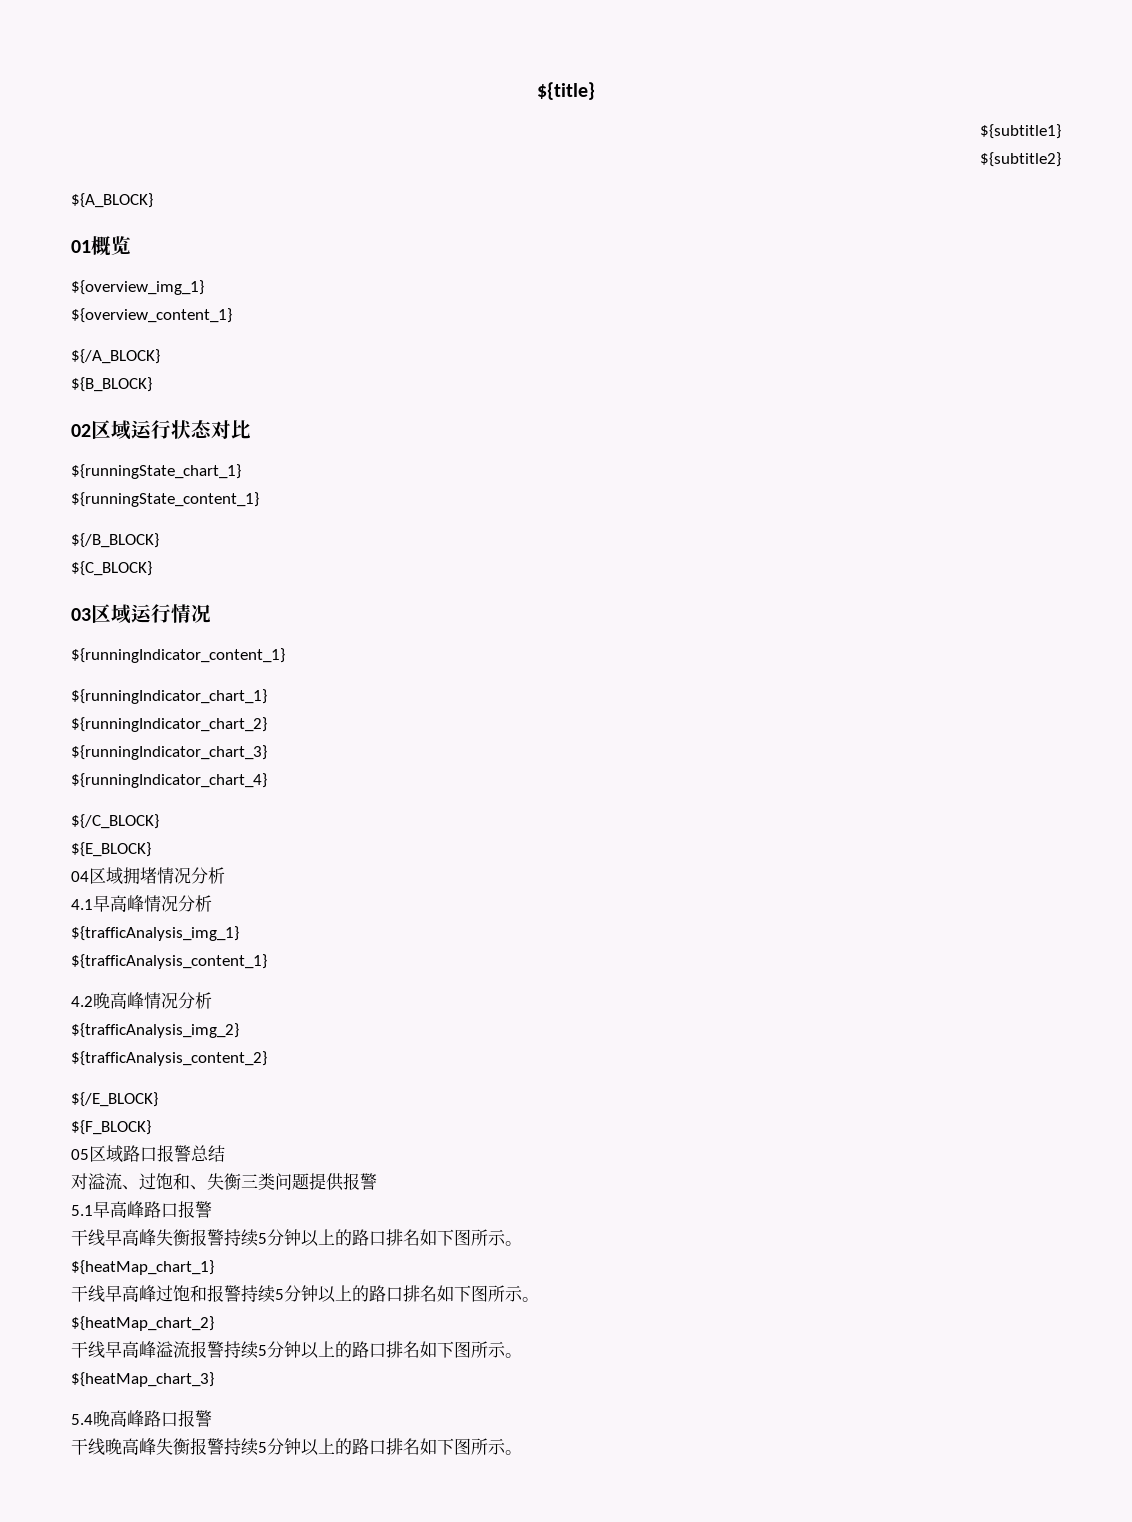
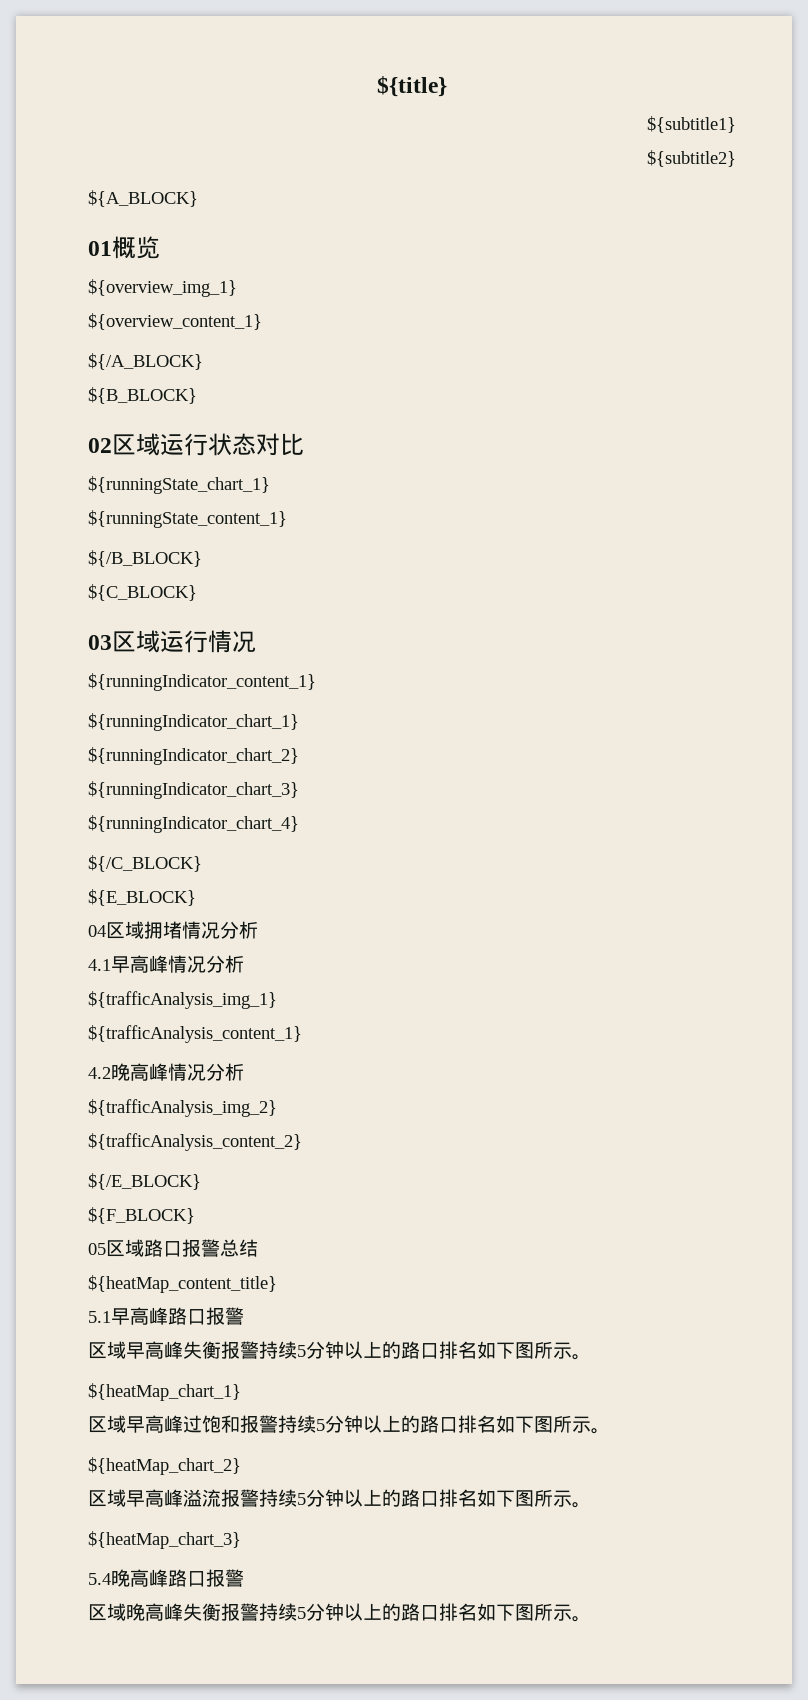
- 对溢流、过饱和、失衡三类问题提供报警
+ ${heatMap_content_title}
- 干线早高峰失衡报警持续5分钟以上的路口排名如下图所示。
+ 区域早高峰失衡报警持续5分钟以上的路口排名如下图所示。
- 干线早高峰过饱和报警持续5分钟以上的路口排名如下图所示。
+ 区域早高峰过饱和报警持续5分钟以上的路口排名如下图所示。
- 干线早高峰溢流报警持续5分钟以上的路口排名如下图所示。
+ 区域早高峰溢流报警持续5分钟以上的路口排名如下图所示。
- 干线晚高峰失衡报警持续5分钟以上的路口排名如下图所示。
+ 区域晚高峰失衡报警持续5分钟以上的路口排名如下图所示。

